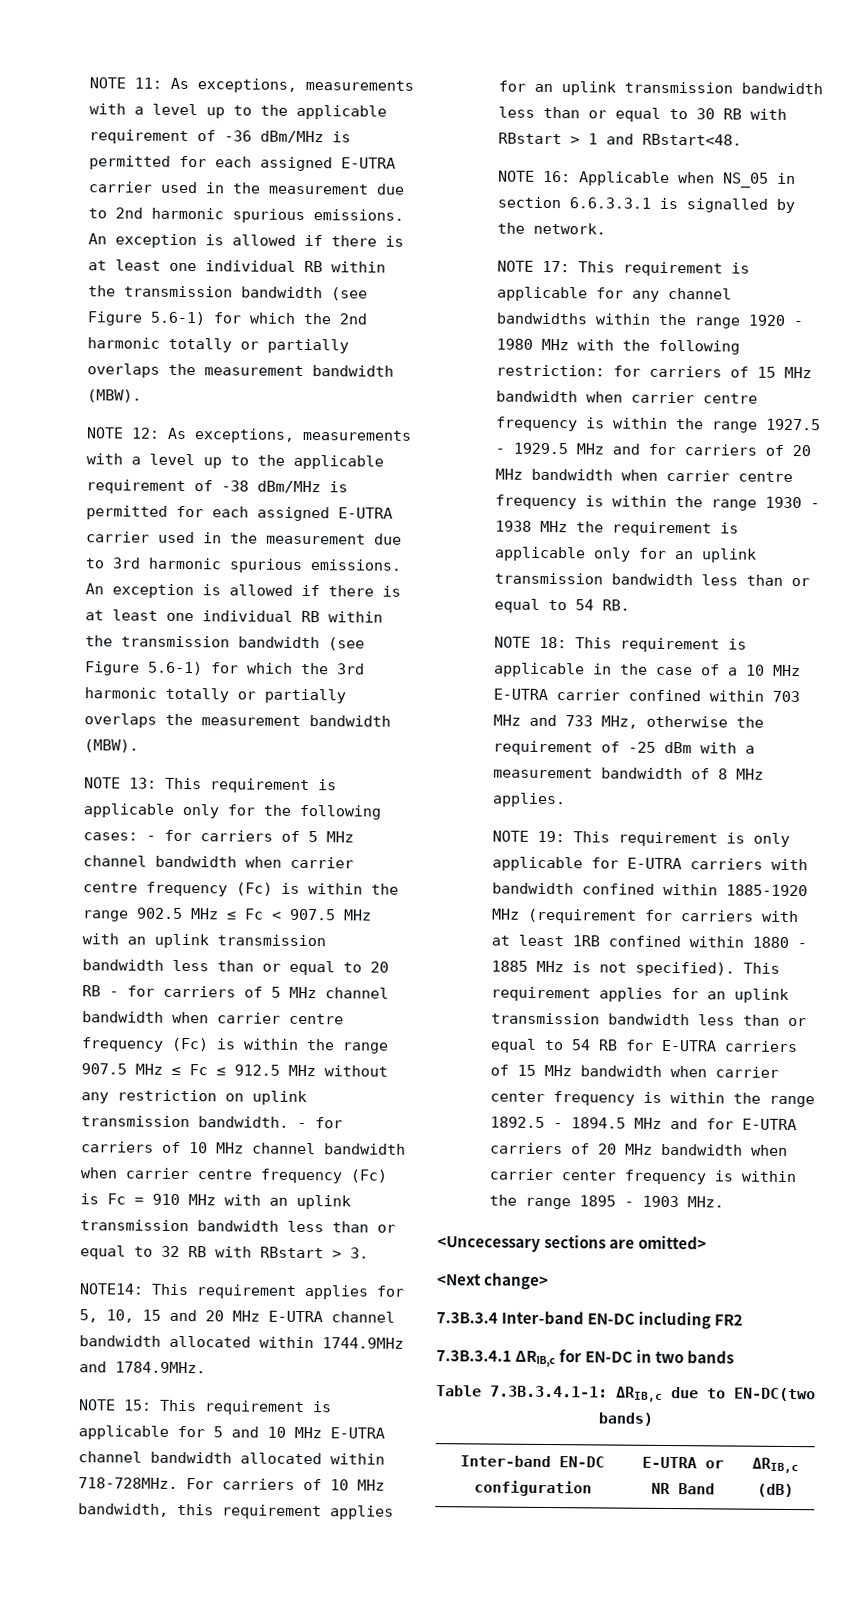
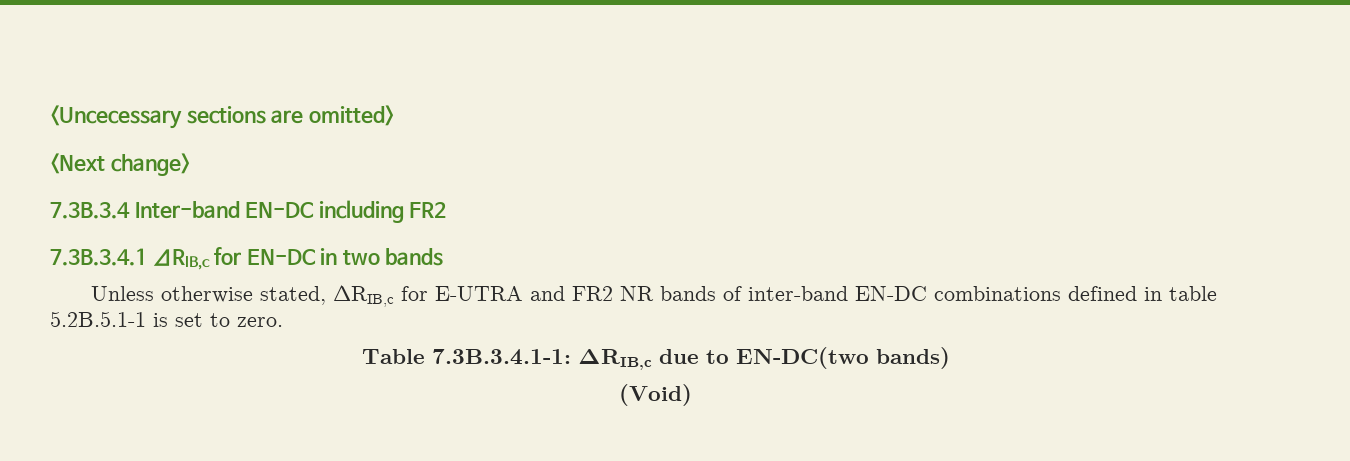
- NOTE 11: As exceptions, measurements with a level up to the applicable requirement of -36 dBm/MHz is permitted for each assigned E-UTRA carrier used in the measurement due to 2nd harmonic spurious emissions. An exception is allowed if there is at least one individual RB within the transmission bandwidth (see Figure 5.6-1) for which the 2nd harmonic totally or partially overlaps the measurement bandwidth (MBW).
- NOTE 12: As exceptions, measurements with a level up to the applicable requirement of -38 dBm/MHz is permitted for each assigned E-UTRA carrier used in the measurement due to 3rd harmonic spurious emissions. An exception is allowed if there is at least one individual RB within the transmission bandwidth (see Figure 5.6-1) for which the 3rd harmonic totally or partially overlaps the measurement bandwidth (MBW).
- NOTE 13: This requirement is applicable only for the following cases: - for carriers of 5 MHz channel bandwidth when carrier centre frequency (Fc) is within the range 902.5 MHz ≤ Fc < 907.5 MHz with an uplink transmission bandwidth less than or equal to 20 RB - for carriers of 5 MHz channel bandwidth when carrier centre frequency (Fc) is within the range 907.5 MHz ≤ Fc ≤ 912.5 MHz without any restriction on uplink transmission bandwidth. - for carriers of 10 MHz channel bandwidth when carrier centre frequency (Fc) is Fc = 910 MHz with an uplink transmission bandwidth less than or equal to 32 RB with RBstart > 3.
- NOTE14: This requirement applies for 5, 10, 15 and 20 MHz E-UTRA channel bandwidth allocated within 1744.9MHz and 1784.9MHz.
- NOTE 15: This requirement is applicable for 5 and 10 MHz E-UTRA channel bandwidth allocated within 718-728MHz. For carriers of 10 MHz bandwidth, this requirement applies for an uplink transmission bandwidth less than or equal to 30 RB with RBstart > 1 and RBstart<48.
- NOTE 16: Applicable when NS_05 in section 6.6.3.3.1 is signalled by the network.
- NOTE 17: This requirement is applicable for any channel bandwidths within the range 1920 - 1980 MHz with the following restriction: for carriers of 15 MHz bandwidth when carrier centre frequency is within the range 1927.5 - 1929.5 MHz and for carriers of 20 MHz bandwidth when carrier centre frequency is within the range 1930 - 1938 MHz the requirement is applicable only for an uplink transmission bandwidth less than or equal to 54 RB.
- NOTE 18: This requirement is applicable in the case of a 10 MHz E-UTRA carrier confined within 703 MHz and 733 MHz, otherwise the requirement of -25 dBm with a measurement bandwidth of 8 MHz applies.
- NOTE 19: This requirement is only applicable for E-UTRA carriers with bandwidth confined within 1885-1920 MHz (requirement for carriers with at least 1RB confined within 1880 - 1885 MHz is not specified). This requirement applies for an uplink transmission bandwidth less than or equal to 54 RB for E-UTRA carriers of 15 MHz bandwidth when carrier center frequency is within the range 1892.5 - 1894.5 MHz and for E-UTRA carriers of 20 MHz bandwidth when carrier center frequency is within the range 1895 - 1903 MHz.
+ Unless otherwise stated, ΔRIB,c for E-UTRA and FR2 NR bands of inter-band EN-DC combinations defined in table 5.2B.5.1-1 is set to zero.
- Inter-band EN-DC configuration | E-UTRA or NR Band | ΔRIB,c (dB)
+ (Void)

